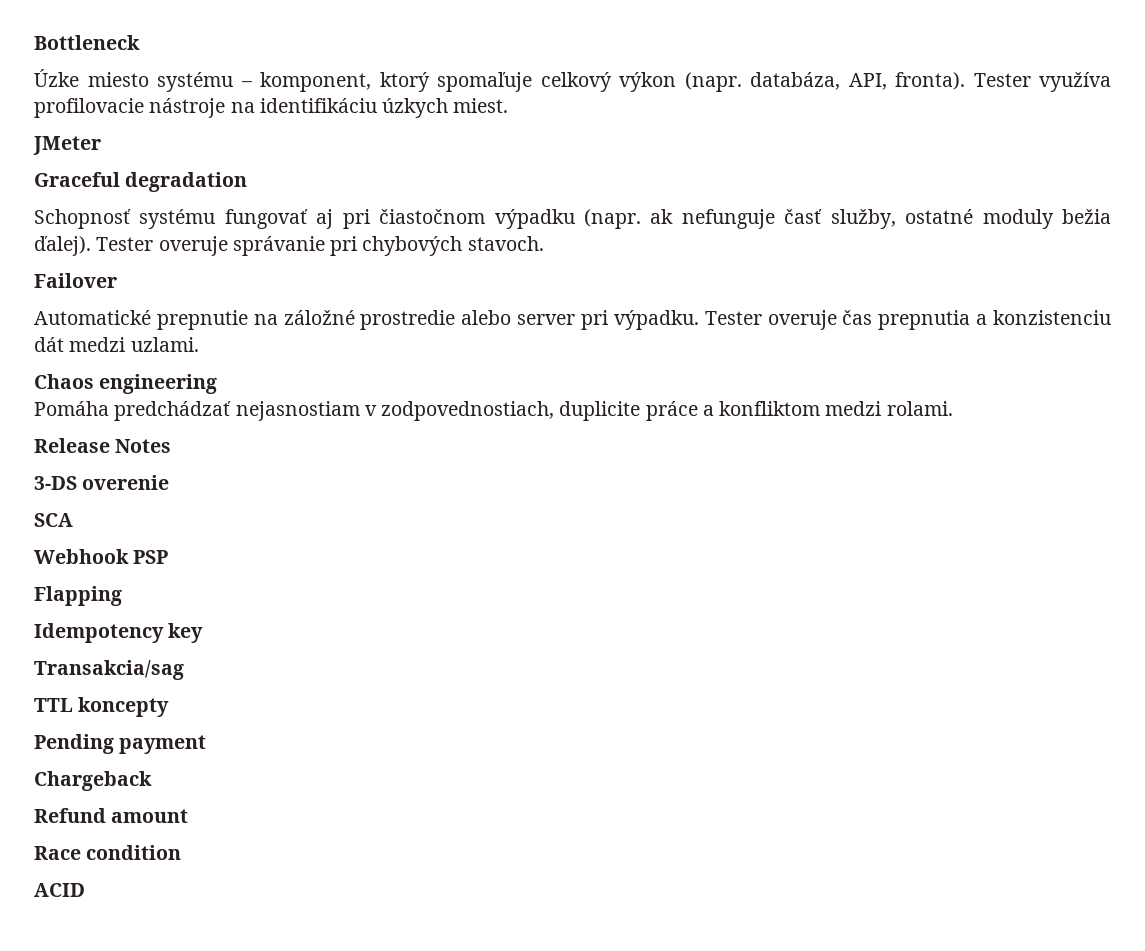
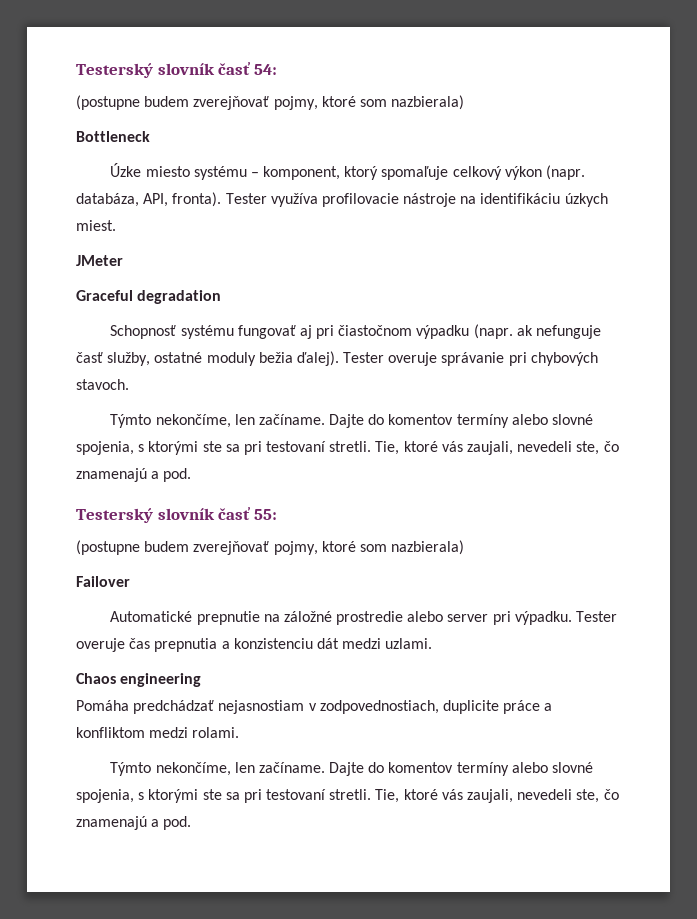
+ Testerský slovník časť 54:
+ (postupne budem zverejňovať pojmy, ktoré som nazbierala)
  Tester overuje správanie pri chybových stavoch.
+ Týmto nekončíme, len začíname. Dajte do komentov termíny alebo slovné spojenia, s ktorými ste sa pri testovaní stretli. Tie, ktoré vás zaujali, nevedeli ste, čo znamenajú a pod.
+ Testerský slovník časť 55:
+ (postupne budem zverejňovať pojmy, ktoré som nazbierala)
  Pomáha predchádzať nejasnostiam v zodpovednostiach, duplicite práce a konfliktom medzi rolami.
- Release Notes
- 3-DS overenie
- SCA
- Webhook PSP
- Flapping
- Idempotency key
- Transakcia/sag
- TTL koncepty
- Pending payment
- Chargeback
- Refund amount
- Race condition
- ACID
+ Týmto nekončíme, len začíname. Dajte do komentov termíny alebo slovné spojenia, s ktorými ste sa pri testovaní stretli. Tie, ktoré vás zaujali, nevedeli ste, čo znamenajú a pod.

